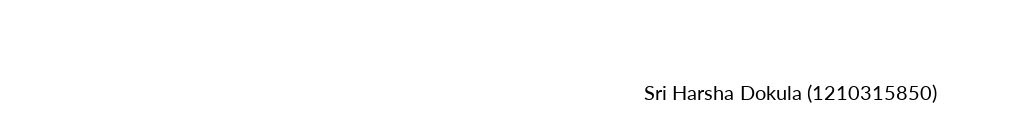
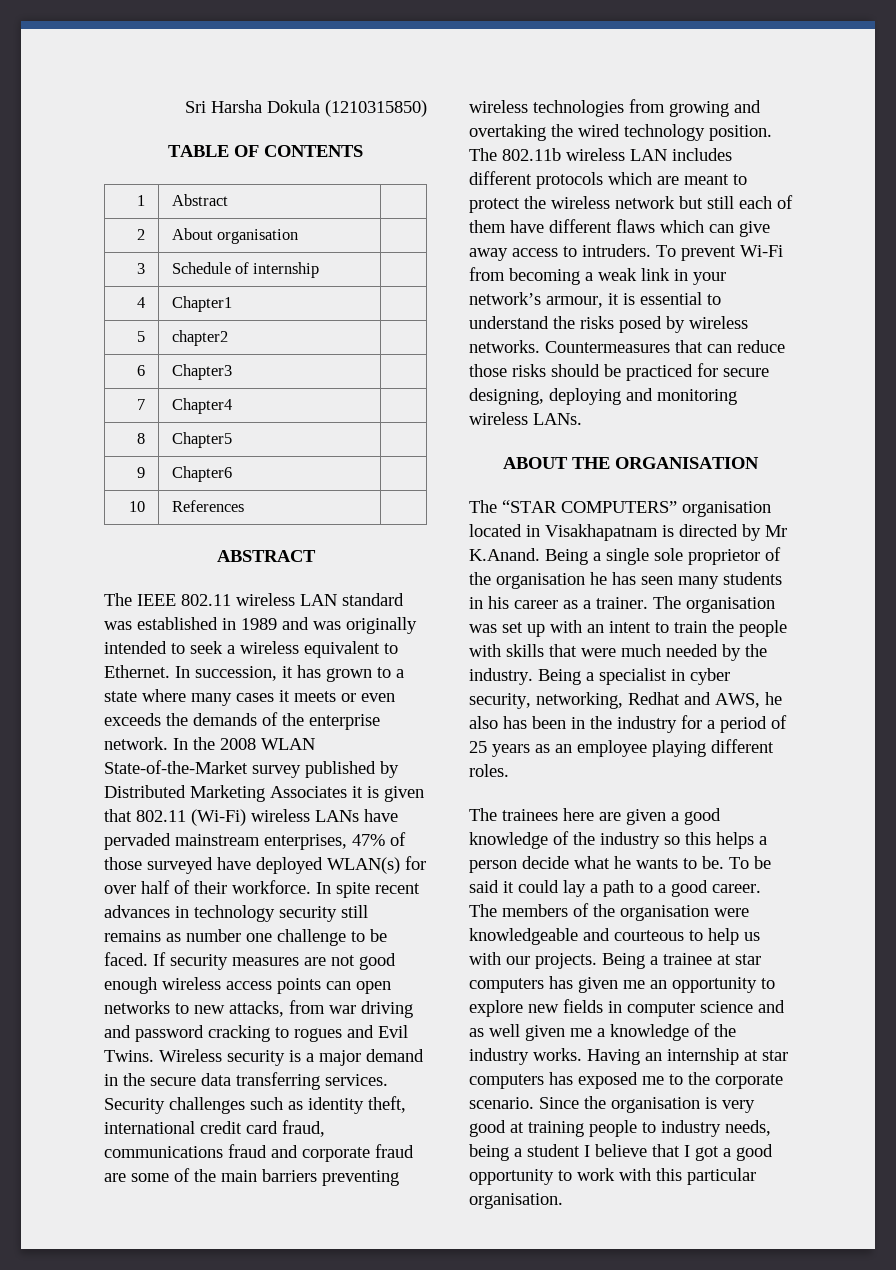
+ TABLE OF CONTENTS
+ 1 | Abstract |
+ 2 | About organisation |
+ 3 | Schedule of internship |
+ 4 | Chapter1 |
+ 5 | chapter2 |
+ 6 | Chapter3 |
+ 7 | Chapter4 |
+ 8 | Chapter5 |
+ 9 | Chapter6 |
+ 10 | References |
+ ABSTRACT
+ The IEEE 802.11 wireless LAN standard was established in 1989 and was originally intended to seek a wireless equivalent to Ethernet. In succession, it has grown to a state where many cases it meets or even exceeds the demands of the enterprise network. In the 2008 WLAN State-of-the-Market survey published by Distributed Marketing Associates it is given that 802.11 (Wi-Fi) wireless LANs have pervaded mainstream enterprises, 47% of those surveyed have deployed WLAN(s) for over half of their workforce. In spite recent advances in technology security still remains as number one challenge to be faced. If security measures are not good enough wireless access points can open networks to new attacks, from war driving and password cracking to rogues and Evil Twins. Wireless security is a major demand in the secure data transferring services. Security challenges such as identity theft, international credit card fraud, communications fraud and corporate fraud are some of the main barriers preventing wireless technologies from growing and overtaking the wired technology position. The 802.11b wireless LAN includes different protocols which are meant to protect the wireless network but still each of them have different flaws which can give away access to intruders. To prevent Wi-Fi from becoming a weak link in your network’s armour, it is essential to understand the risks posed by wireless networks. Countermeasures that can reduce those risks should be practiced for secure designing, deploying and monitoring wireless LANs.
+ ABOUT THE ORGANISATION
+ The “STAR COMPUTERS” organisation located in Visakhapatnam is directed by Mr K.Anand. Being a single sole proprietor of the organisation he has seen many students in his career as a trainer. The organisation was set up with an intent to train the people with skills that were much needed by the industry. Being a specialist in cyber security, networking, Redhat and AWS, he also has been in the industry for a period of 25 years as an employee playing different roles.
+ The trainees here are given a good knowledge of the industry so this helps a person decide what he wants to be. To be said it could lay a path to a good career. The members of the organisation were knowledgeable and courteous to help us with our projects. Being a trainee at star computers has given me an opportunity to explore new fields in computer science and as well given me a knowledge of the industry works. Having an internship at star computers has exposed me to the corporate scenario. Since the organisation is very good at training people to industry needs, being a student I believe that I got a good opportunity to work with this particular organisation.

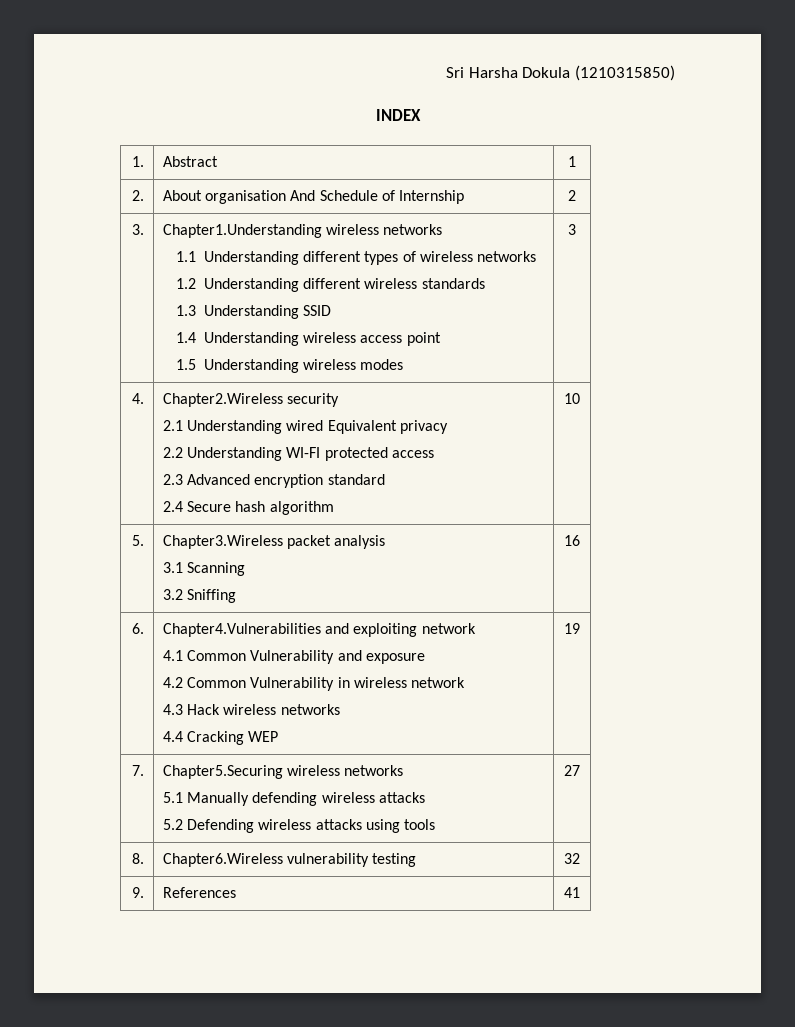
- TABLE OF CONTENTS
- 1 | Abstract |
- 2 | About organisation |
- 3 | Schedule of internship |
- 4 | Chapter1 |
- 5 | chapter2 |
- 6 | Chapter3 |
- 7 | Chapter4 |
- 8 | Chapter5 |
- 9 | Chapter6 |
- 10 | References |
- ABSTRACT
- The IEEE 802.11 wireless LAN standard was established in 1989 and was originally intended to seek a wireless equivalent to Ethernet. In succession, it has grown to a state where many cases it meets or even exceeds the demands of the enterprise network. In the 2008 WLAN State-of-the-Market survey published by Distributed Marketing Associates it is given that 802.11 (Wi-Fi) wireless LANs have pervaded mainstream enterprises, 47% of those surveyed have deployed WLAN(s) for over half of their workforce. In spite recent advances in technology security still remains as number one challenge to be faced. If security measures are not good enough wireless access points can open networks to new attacks, from war driving and password cracking to rogues and Evil Twins. Wireless security is a major demand in the secure data transferring services. Security challenges such as identity theft, international credit card fraud, communications fraud and corporate fraud are some of the main barriers preventing wireless technologies from growing and overtaking the wired technology position. The 802.11b wireless LAN includes different protocols which are meant to protect the wireless network but still each of them have different flaws which can give away access to intruders. To prevent Wi-Fi from becoming a weak link in your network’s armour, it is essential to understand the risks posed by wireless networks. Countermeasures that can reduce those risks should be practiced for secure designing, deploying and monitoring wireless LANs.
- ABOUT THE ORGANISATION
- The “STAR COMPUTERS” organisation located in Visakhapatnam is directed by Mr K.Anand. Being a single sole proprietor of the organisation he has seen many students in his career as a trainer. The organisation was set up with an intent to train the people with skills that were much needed by the industry. Being a specialist in cyber security, networking, Redhat and AWS, he also has been in the industry for a period of 25 years as an employee playing different roles.
- The trainees here are given a good knowledge of the industry so this helps a person decide what he wants to be. To be said it could lay a path to a good career. The members of the organisation were knowledgeable and courteous to help us with our projects. Being a trainee at star computers has given me an opportunity to explore new fields in computer science and as well given me a knowledge of the industry works. Having an internship at star computers has exposed me to the corporate scenario. Since the organisation is very good at training people to industry needs, being a student I believe that I got a good opportunity to work with this particular organisation.
+ INDEX
+ 1. | Abstract | 1
+ 2. | About organisation And Schedule of Internship | 2
+ 3. | Chapter1.Understanding wireless networks
+ 1.1 Understanding different types of wireless networks
+ 1.2 Understanding different wireless standards
+ 1.3 Understanding SSID
+ 1.4 Understanding wireless access point
+ 1.5 Understanding wireless modes | 3
+ 4. | Chapter2.Wireless security
+ 2.1 Understanding wired Equivalent privacy
+ 2.2 Understanding WI-FI protected access
+ 2.3 Advanced encryption standard
+ 2.4 Secure hash algorithm | 10
+ 5. | Chapter3.Wireless packet analysis
+ 3.1 Scanning
+ 3.2 Sniffing | 16
+ 6. | Chapter4.Vulnerabilities and exploiting network
+ 4.1 Common Vulnerability and exposure
+ 4.2 Common Vulnerability in wireless network
+ 4.3 Hack wireless networks
+ 4.4 Cracking WEP | 19
+ 7. | Chapter5.Securing wireless networks
+ 5.1 Manually defending wireless attacks
+ 5.2 Defending wireless attacks using tools | 27
+ 8. | Chapter6.Wireless vulnerability testing | 32
+ 9. | References | 41

